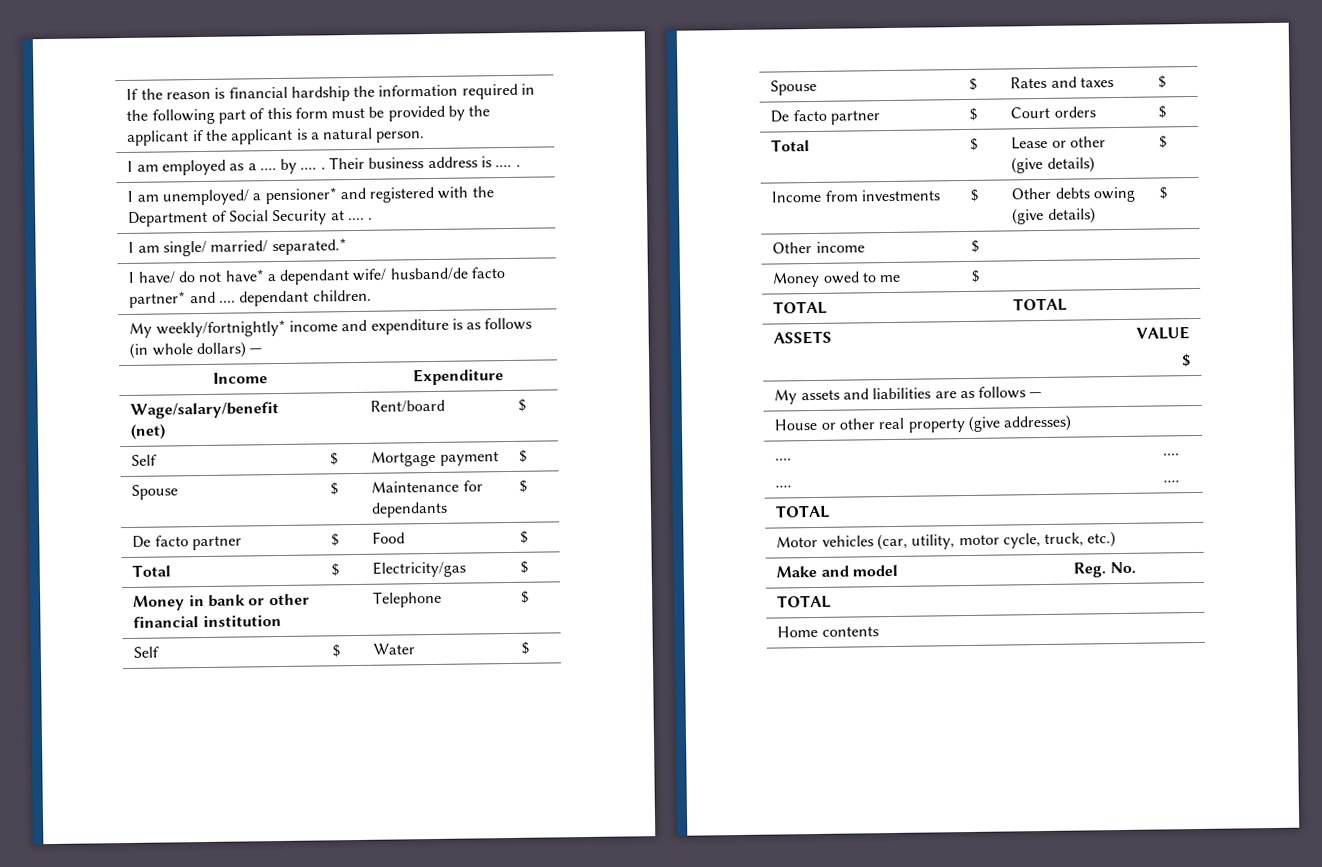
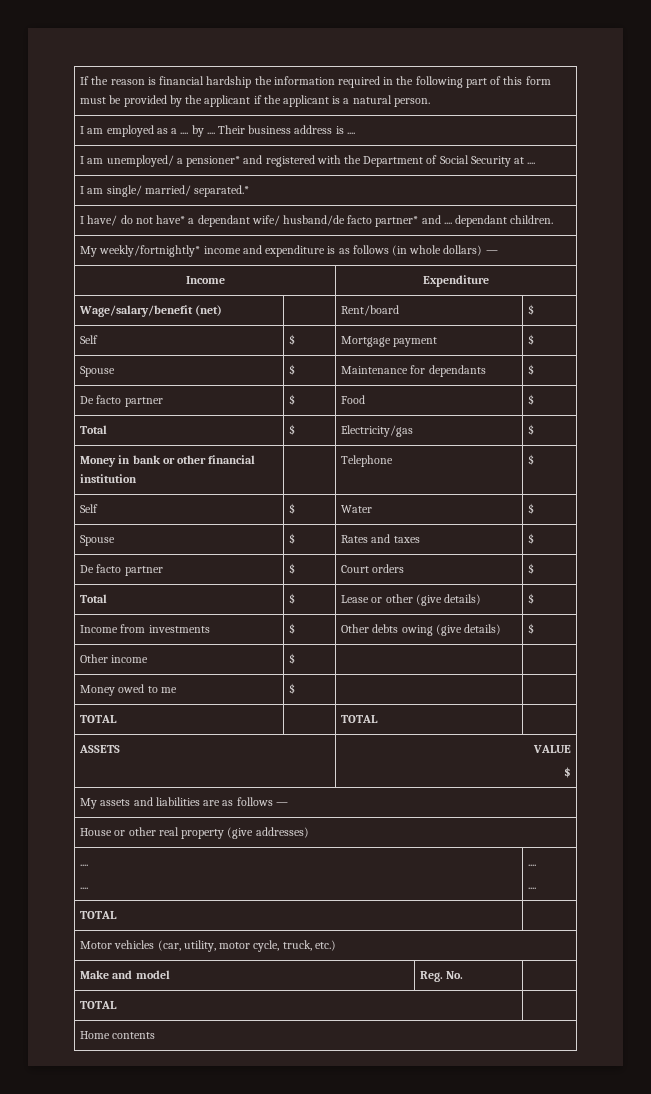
- I am employed as a .... by .... . Their business address is .... .
+ I am employed as a .... by .... Their business address is ....
- I am unemployed/ a pensioner* and registered with the Department of Social Security at .... .
+ I am unemployed/ a pensioner* and registered with the Department of Social Security at ....

